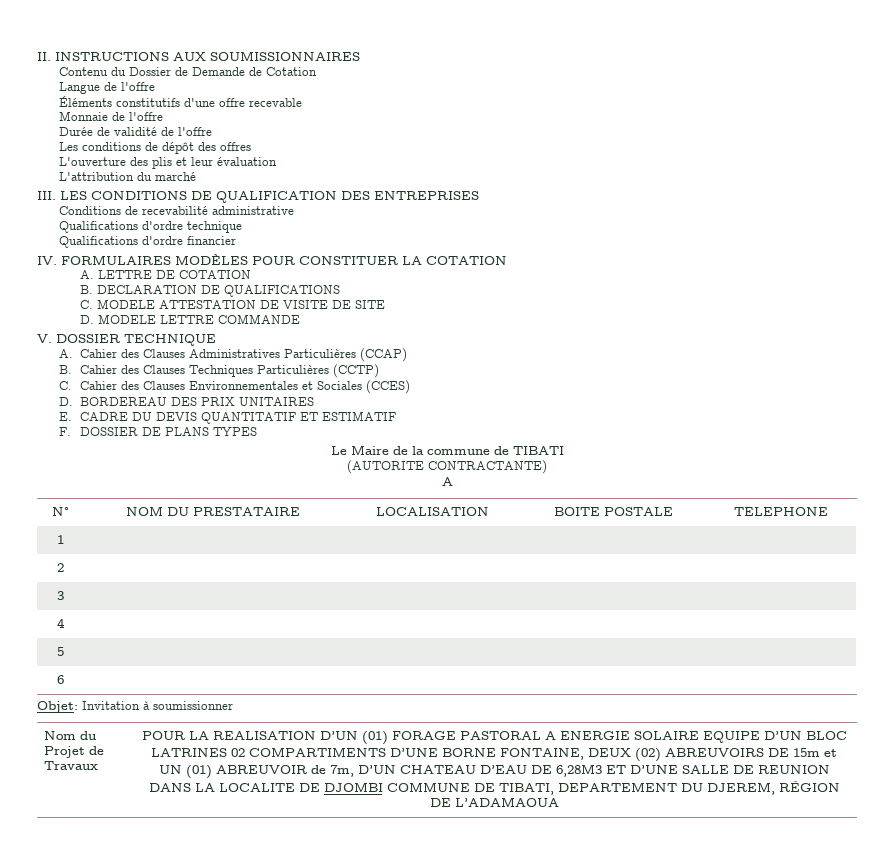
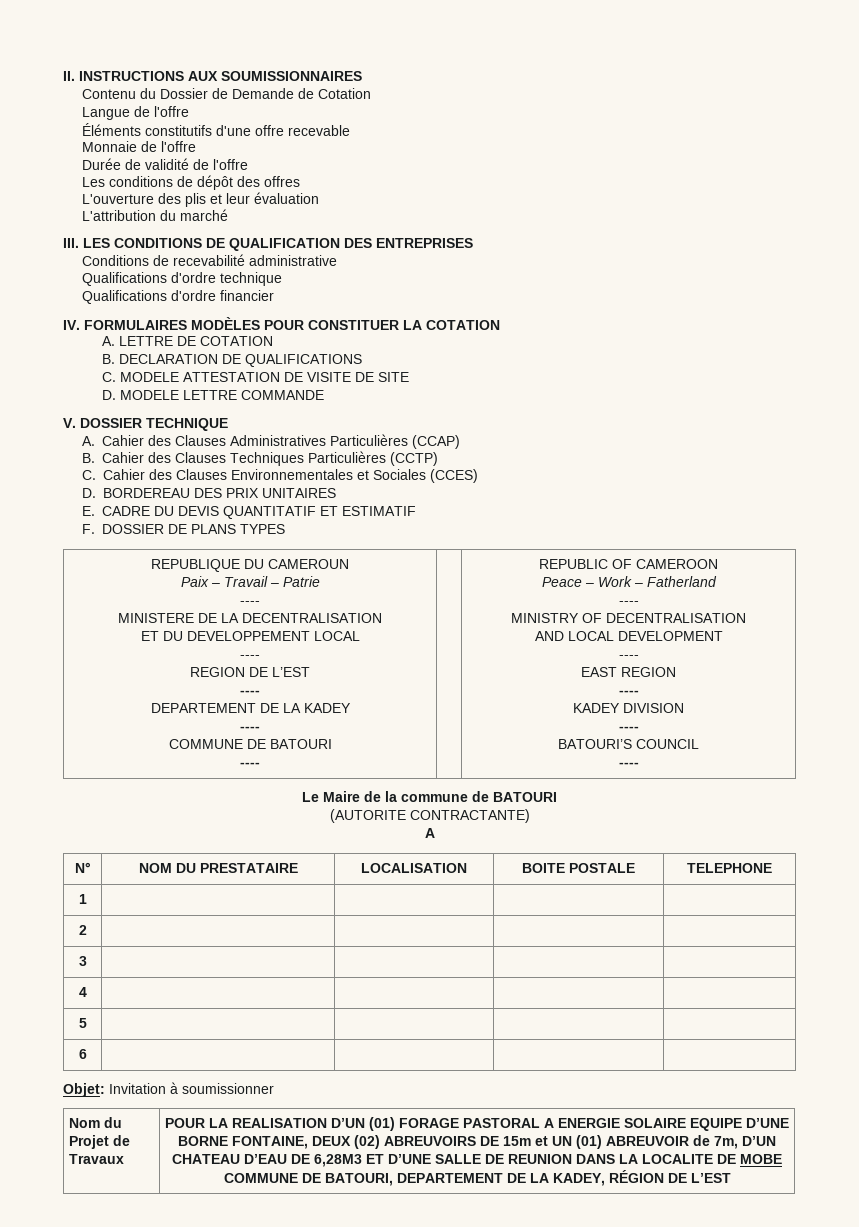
+ REPUBLIQUE DU CAMEROUN
+ Paix – Travail – Patrie
+ ----
+ MINISTERE DE LA DECENTRALISATION
+ ET DU DEVELOPPEMENT LOCAL
+ ----
+ REGION DE L’EST
+ ----
+ DEPARTEMENT DE LA KADEY
+ ----
+ COMMUNE DE BATOURI
+ ---- | | REPUBLIC OF CAMEROON
+ Peace – Work – Fatherland
+ ----
+ MINISTRY OF DECENTRALISATION
+ AND LOCAL DEVELOPMENT
+ ----
+ EAST REGION
+ ----
+ KADEY DIVISION
+ ----
+ BATOURI’S COUNCIL
+ ----
- Le Maire de la commune de TIBATI
+ Le Maire de la commune de BATOURI
- POUR LA REALISATION D’UN (01) FORAGE PASTORAL A ENERGIE SOLAIRE EQUIPE D’UN BLOC LATRINES 02 COMPARTIMENTS D’UNE BORNE FONTAINE, DEUX (02) ABREUVOIRS DE 15m et UN (01) ABREUVOIR de 7m, D’UN CHATEAU D’EAU DE 6,28M3 ET D’UNE SALLE DE REUNION DANS LA LOCALITE DE DJOMBI COMMUNE DE TIBATI, DEPARTEMENT DU DJEREM, RÉGION DE L’ADAMAOUA
+ POUR LA REALISATION D’UN (01) FORAGE PASTORAL A ENERGIE SOLAIRE EQUIPE D’UNE BORNE FONTAINE, DEUX (02) ABREUVOIRS DE 15m et UN (01) ABREUVOIR de 7m, D’UN CHATEAU D’EAU DE 6,28M3 ET D’UNE SALLE DE REUNION DANS LA LOCALITE DE MOBE COMMUNE DE BATOURI, DEPARTEMENT DE LA KADEY, RÉGION DE L’EST

